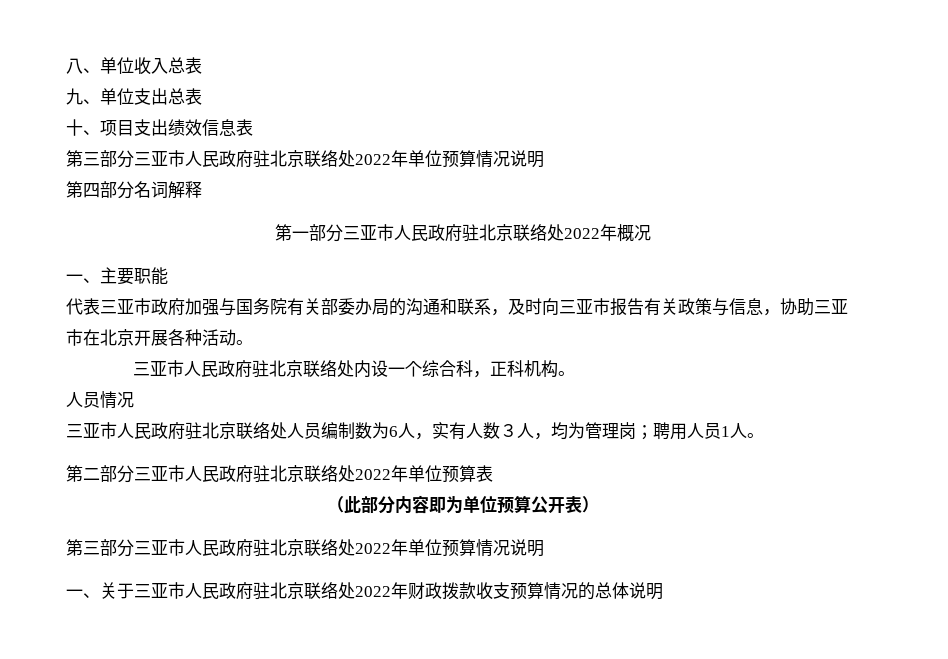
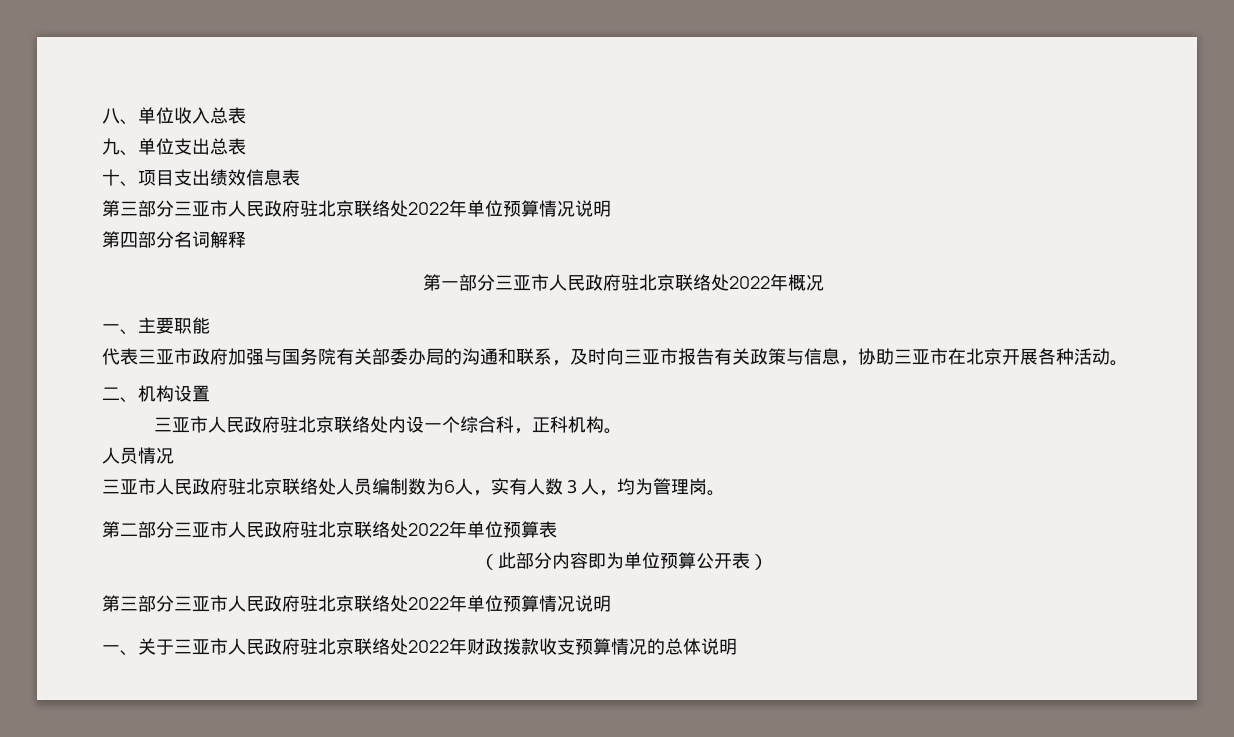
+ 二、机构设置
- 三亚市人民政府驻北京联络处人员编制数为6人，实有人数３人，均为管理岗；聘用人员1人。
+ 三亚市人民政府驻北京联络处人员编制数为6人，实有人数３人，均为管理岗。

